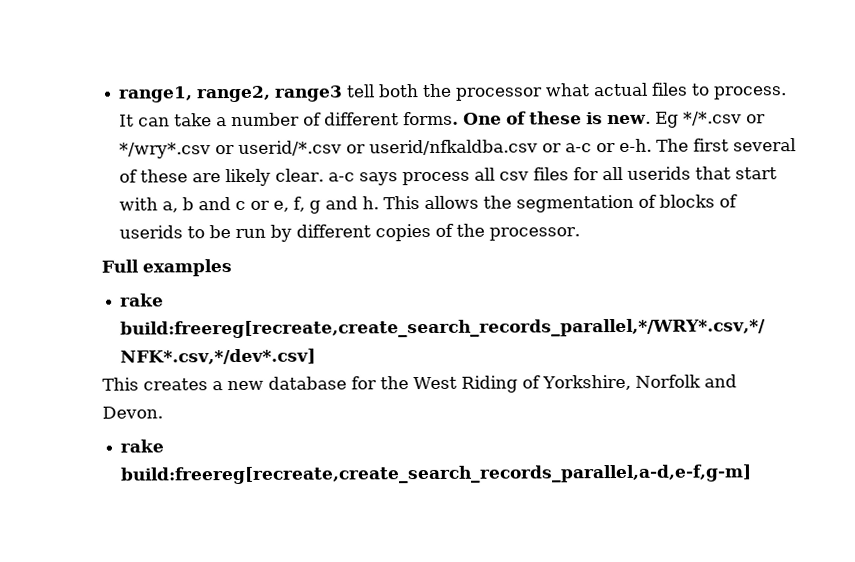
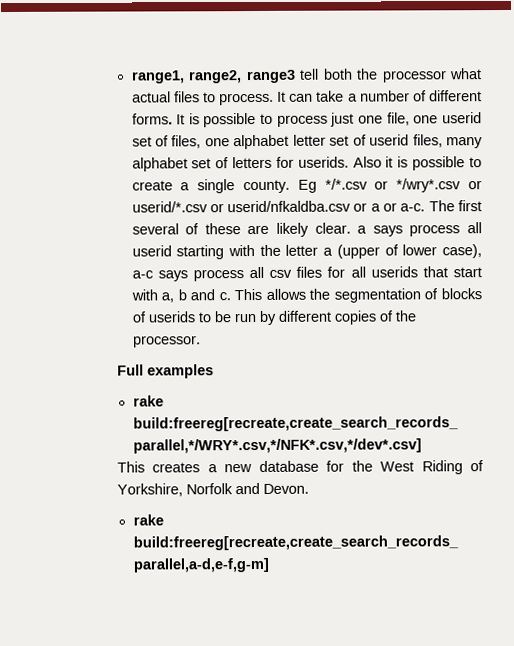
- One of these is new.
+ It is possible to process just one file, one userid set of files, one alphabet letter set of userid files, many alphabet set of letters for userids. Also it is possible to create a single county.
- Eg */*.csv or */wry*.csv or userid/*.csv or userid/nfkaldba.csv or a-c or e-h.
+ Eg */*.csv or */wry*.csv or userid/*.csv or userid/nfkaldba.csv or a or a-c.
- The first several of these are likely clear. a-c says process all csv files for all userids that start with a, b and c or e, f, g and h.
+ The first several of these are likely clear. a says process all userid starting with the letter a (upper of lower case), a-c says process all csv files for all userids that start with a, b and c.

